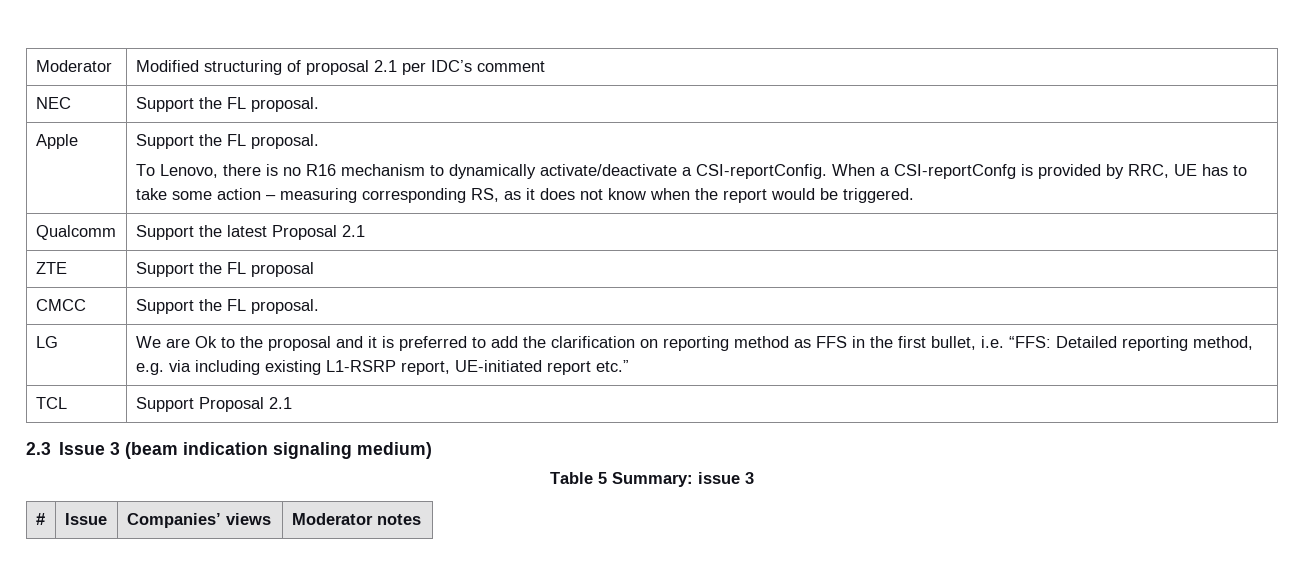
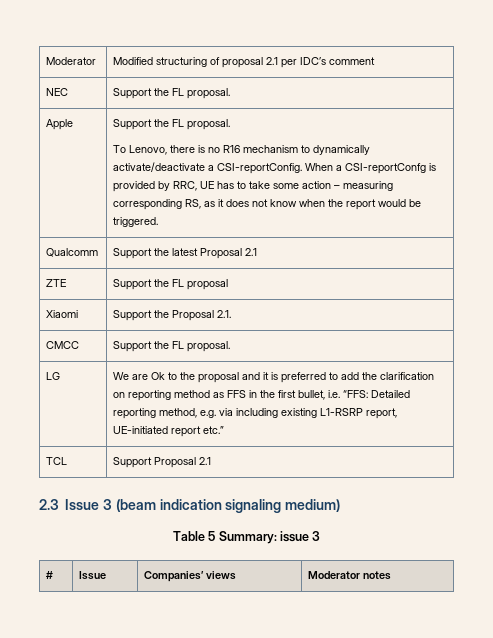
+ Xiaomi | Support the Proposal 2.1.

